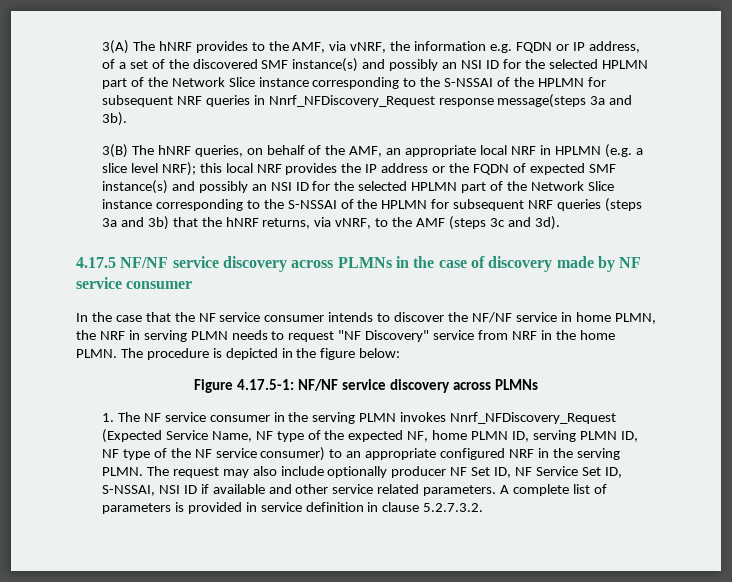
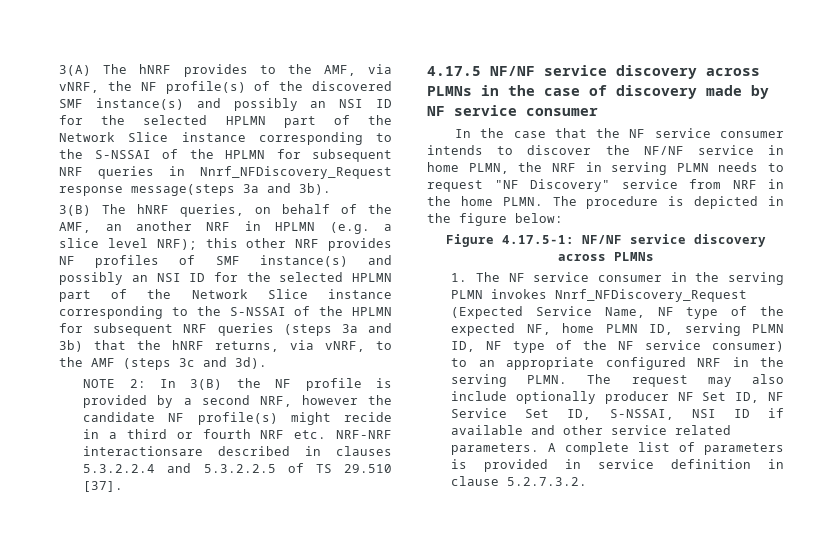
- 3(A) The hNRF provides to the AMF, via vNRF, the information e.g. FQDN or IP address, of a set of the discovered SMF instance(s) and possibly an NSI ID for the selected HPLMN part of the Network Slice instance corresponding to the S-NSSAI of the HPLMN for subsequent NRF queries in Nnrf_NFDiscovery_Request response message(steps 3a and 3b).
+ 3(A) The hNRF provides to the AMF, via vNRF, the NF profile(s) of the discovered SMF instance(s) and possibly an NSI ID for the selected HPLMN part of the Network Slice instance corresponding to the S-NSSAI of the HPLMN for subsequent NRF queries in Nnrf_NFDiscovery_Request response message(steps 3a and 3b).
- 3(B) The hNRF queries, on behalf of the AMF, an appropriate local NRF in HPLMN (e.g. a slice level NRF);
+ 3(B) The hNRF queries, on behalf of the AMF, an another NRF in HPLMN (e.g. a slice level NRF);
- this local NRF provides the IP address or the FQDN of expected SMF instance(s) and possibly an NSI ID for the selected HPLMN part of the Network Slice instance corresponding to the S-NSSAI of the HPLMN for subsequent NRF queries (steps 3a and 3b) that the hNRF returns, via vNRF, to the AMF (steps 3c and 3d).
+ this other NRF provides NF profiles of SMF instance(s) and possibly an NSI ID for the selected HPLMN part of the Network Slice instance corresponding to the S-NSSAI of the HPLMN for subsequent NRF queries (steps 3a and 3b) that the hNRF returns, via vNRF, to the AMF (steps 3c and 3d).
+ NOTE 2: In 3(B) the NF profile is provided by a second NRF, however the candidate NF profile(s) might recide in a third or fourth NRF etc. NRF-NRF interactionsare described in clauses 5.3.2.2.4 and 5.3.2.2.5 of TS 29.510 [37].

